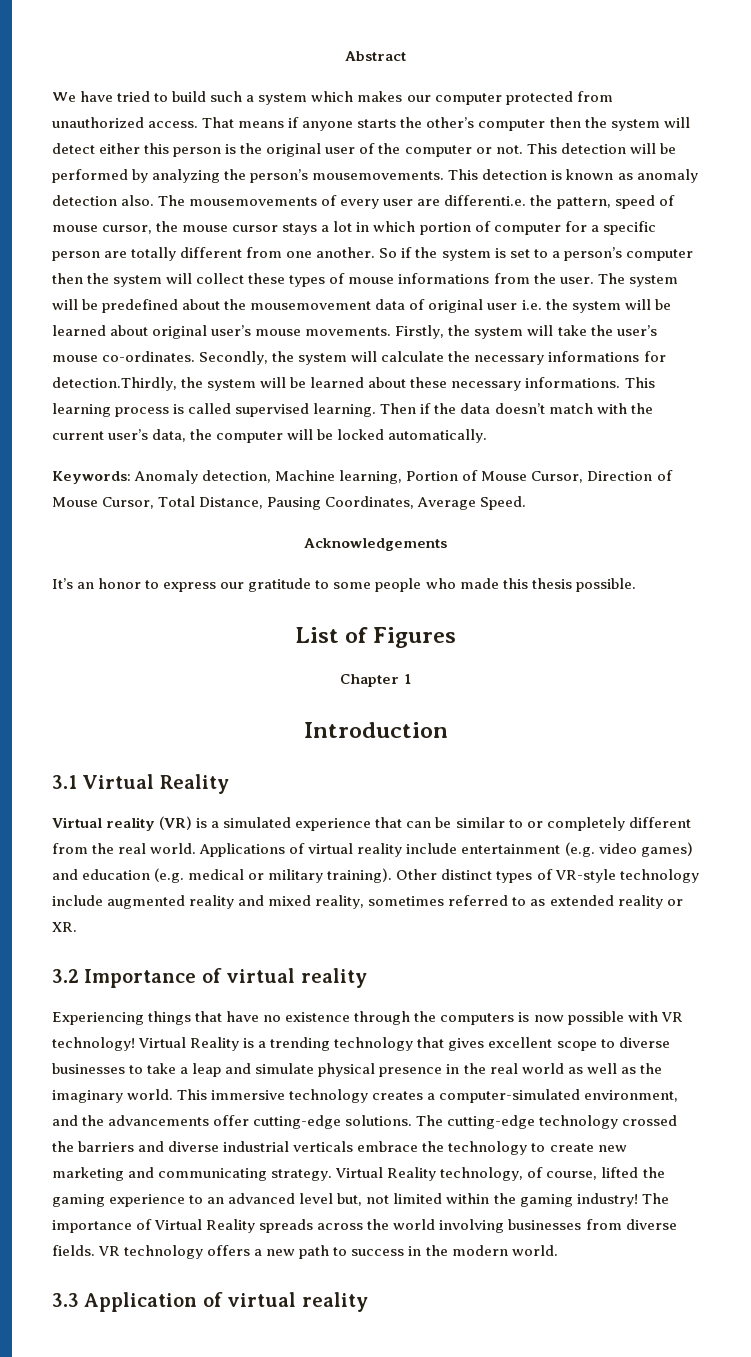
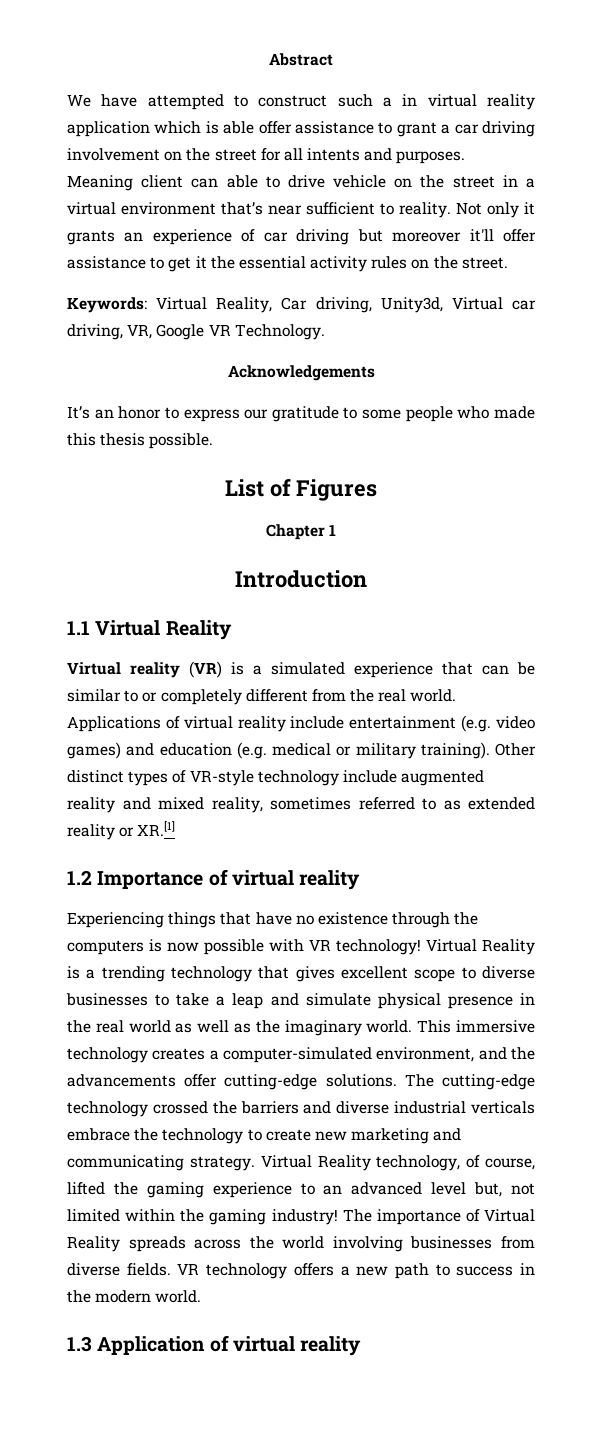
- We have tried to build such a system which makes our computer protected from unauthorized access. That means if anyone starts the other’s computer then the system will detect either this person is the original user of the computer or not. This detection will be performed by analyzing the person’s mousemovements. This detection is known as anomaly detection also. The mousemovements of every user are differenti.e. the pattern, speed of mouse cursor, the mouse cursor stays a lot in which portion of computer for a specific person are totally different from one another. So if the system is set to a person’s computer then the system will collect these types of mouse informations from the user. The system will be predefined about the mousemovement data of original user i.e. the system will be learned about original user’s mouse movements. Firstly, the system will take the user’s mouse co-ordinates. Secondly, the system will calculate the necessary informations for detection.Thirdly, the system will be learned about these necessary informations. This learning process is called supervised learning. Then if the data doesn’t match with the current user’s data, the computer will be locked automatically.
- Keywords: Anomaly detection, Machine learning, Portion of Mouse Cursor, Direction of Mouse Cursor, Total Distance, Pausing Coordinates, Average Speed.
+ We have attempted to construct such a in virtual reality application which is able offer assistance to grant a car driving involvement on the street for all intents and purposes. Meaning client can able to drive vehicle on the street in a virtual environment that’s near sufficient to reality. Not only it grants an experience of car driving but moreover it'll offer assistance to get it the essential activity rules on the street.
+ Keywords: Virtual Reality, Car driving, Unity3d, Virtual car driving, VR, Google VR Technology.
- 3.1 Virtual Reality
+ 1.1 Virtual Reality
- Other distinct types of VR-style technology include augmented reality and mixed reality, sometimes referred to as extended reality or XR.
- 3.2 Importance of virtual reality
+ Other distinct types of VR-style technology include augmented reality and mixed reality, sometimes referred to as extended reality or XR.[1]
+ 1.2 Importance of virtual reality
- 3.3 Application of virtual reality
+ 1.3 Application of virtual reality

